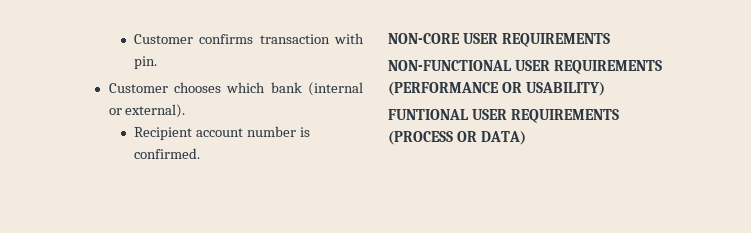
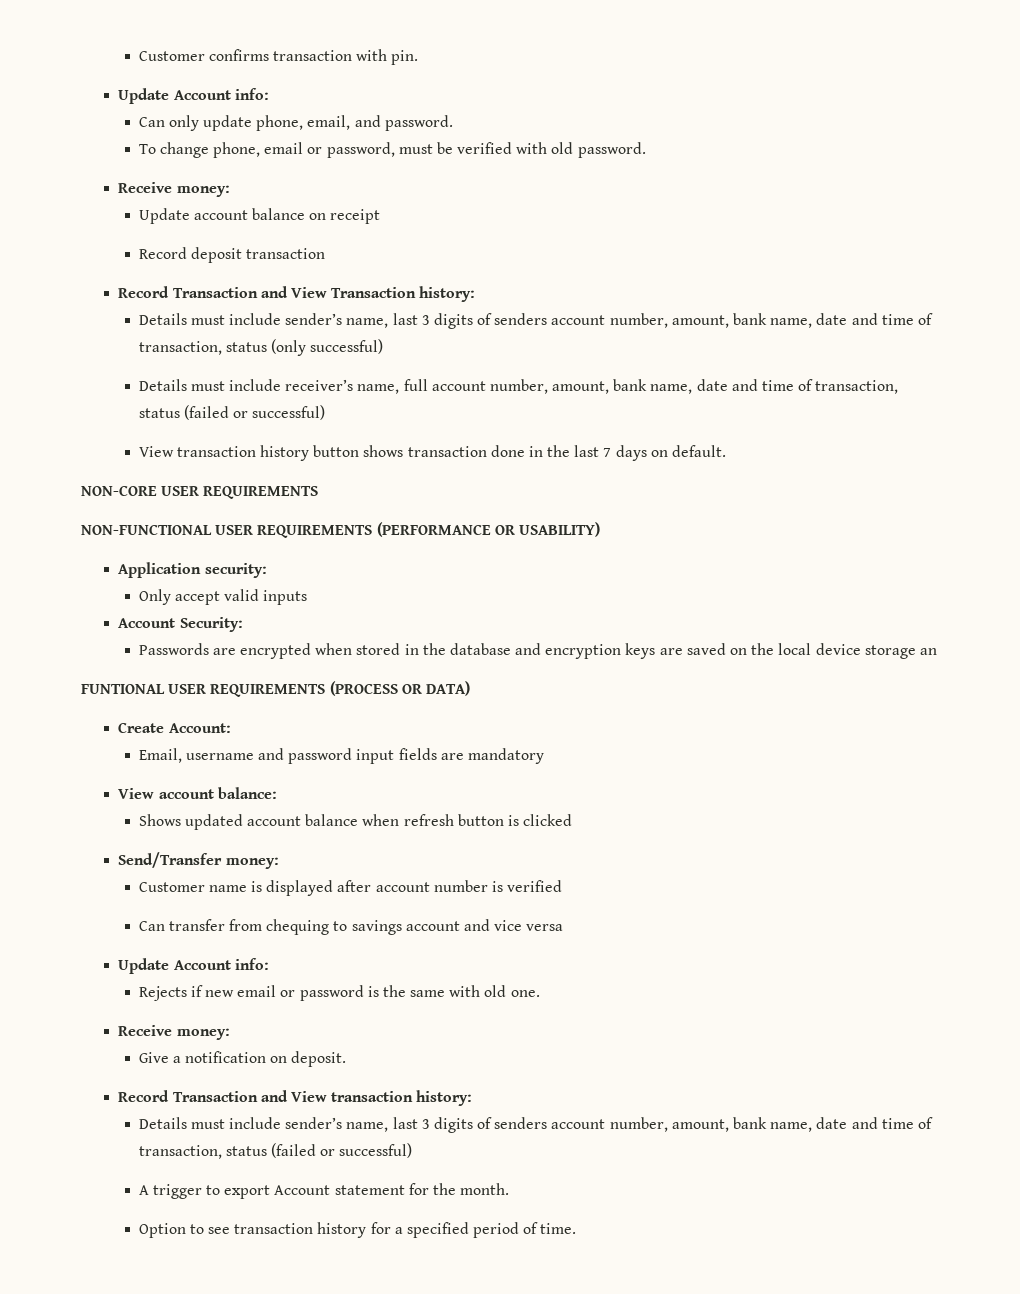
  Customer confirms transaction with pin.
- Customer chooses which bank (internal or external).
- Recipient account number is confirmed.
+ Update Account info:
+ Can only update phone, email, and password.
+ To change phone, email or password, must be verified with old password.
+ Receive money:
+ Update account balance on receipt
+ Record deposit transaction
+ Record Transaction and View Transaction history:
+ Details must include sender’s name, last 3 digits of senders account number, amount, bank name, date and time of transaction, status (only successful)
+ Details must include receiver’s name, full account number, amount, bank name, date and time of transaction, status (failed or successful)
+ View transaction history button shows transaction done in the last 7 days on default.
+ Application security:
+ Only accept valid inputs
+ Account Security:
+ Passwords are encrypted when stored in the database and encryption keys are saved on the local device storage an
+ Create Account:
+ Email, username and password input fields are mandatory
+ View account balance:
+ Shows updated account balance when refresh button is clicked
+ Send/Transfer money:
+ Customer name is displayed after account number is verified
+ Can transfer from chequing to savings account and vice versa
+ Update Account info:
+ Rejects if new email or password is the same with old one.
+ Receive money:
+ Give a notification on deposit.
+ Record Transaction and View transaction history:
+ Details must include sender’s name, last 3 digits of senders account number, amount, bank name, date and time of transaction, status (failed or successful)
+ A trigger to export Account statement for the month.
+ Option to see transaction history for a specified period of time.

